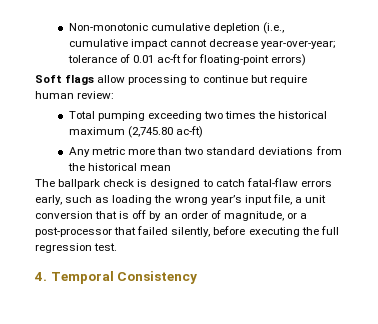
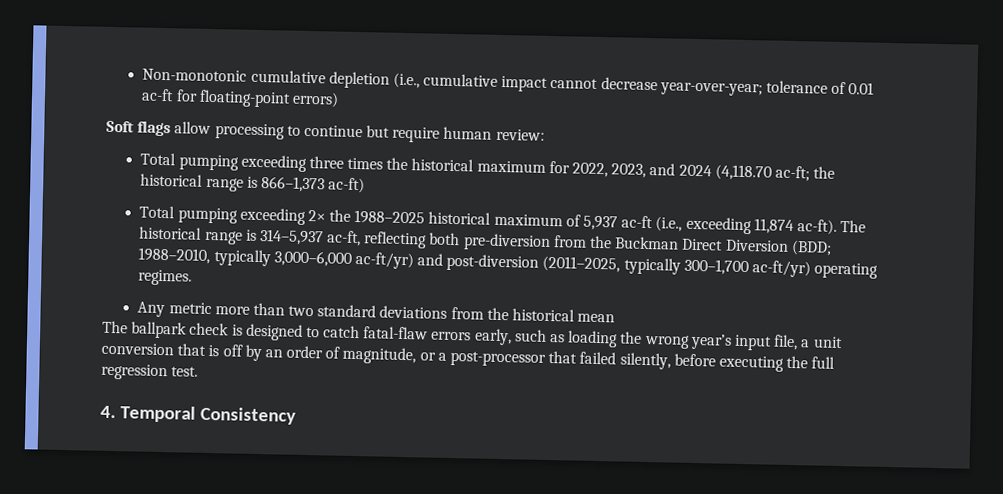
- Total pumping exceeding two times the historical maximum (2,745.80 ac-ft)
+ Total pumping exceeding three times the historical maximum for 2022, 2023, and 2024 (4,118.70 ac-ft; the historical range is 866–1,373 ac-ft)
+ Total pumping exceeding 2× the 1988–2025 historical maximum of 5,937 ac-ft (i.e., exceeding 11,874 ac-ft). The historical range is 314–5,937 ac-ft, reflecting both pre-diversion from the Buckman Direct Diversion (BDD; 1988–2010, typically 3,000–6,000 ac-ft/yr) and post-diversion (2011–2025, typically 300–1,700 ac-ft/yr) operating regimes.

